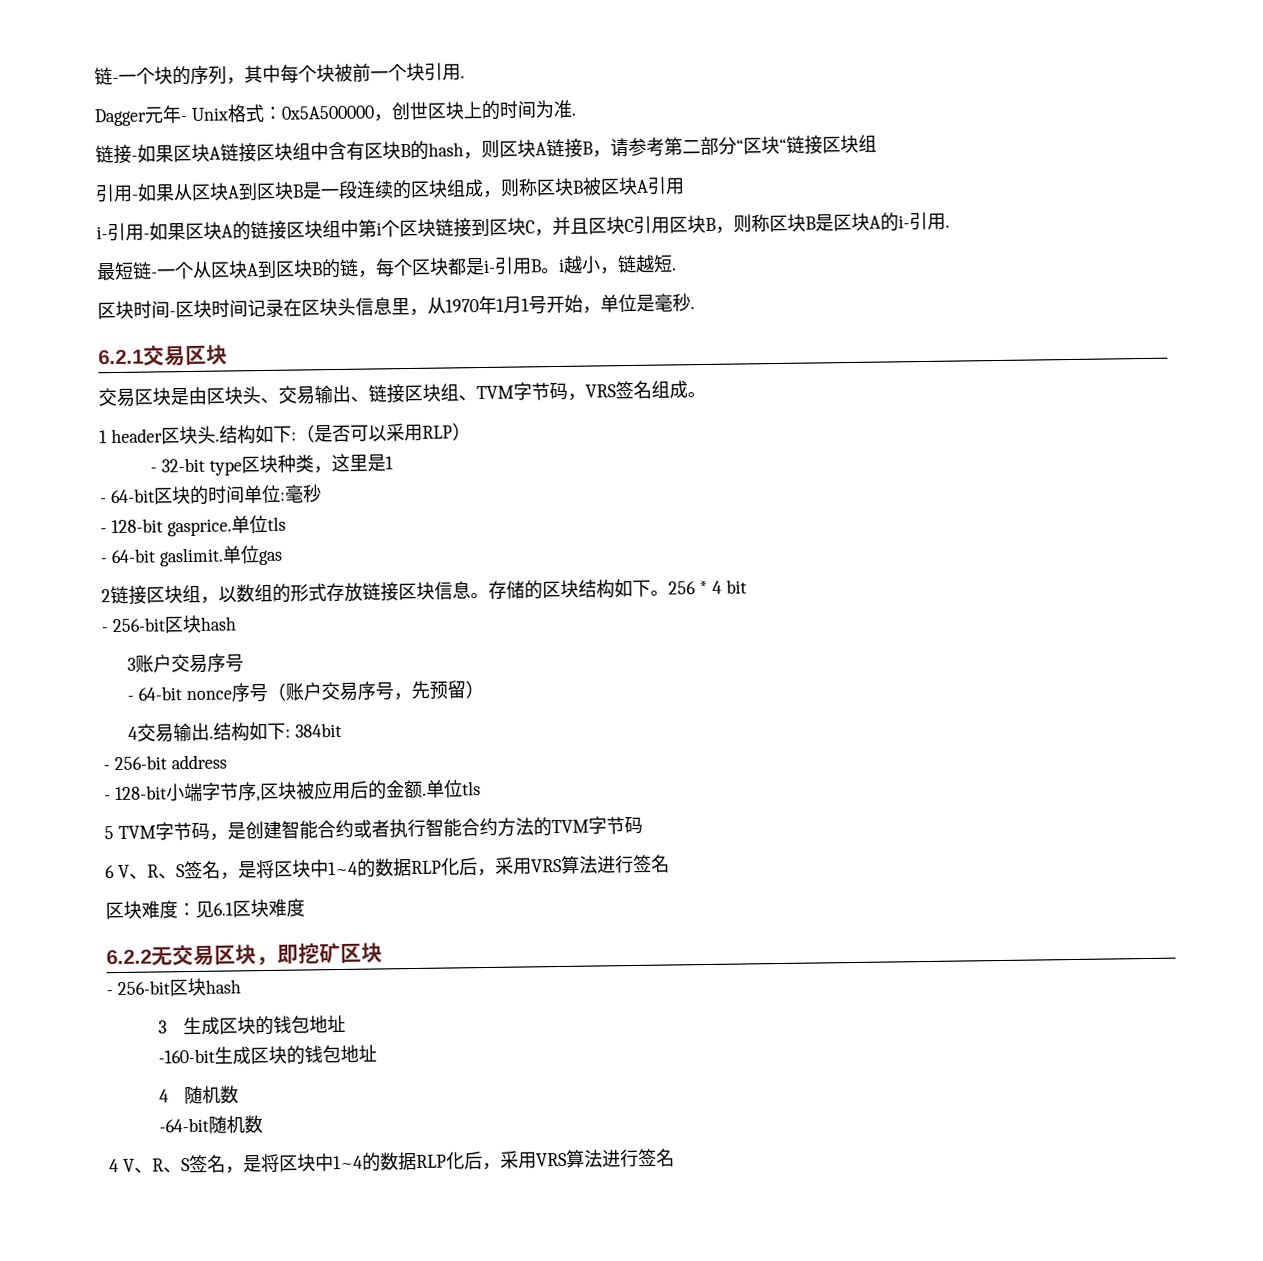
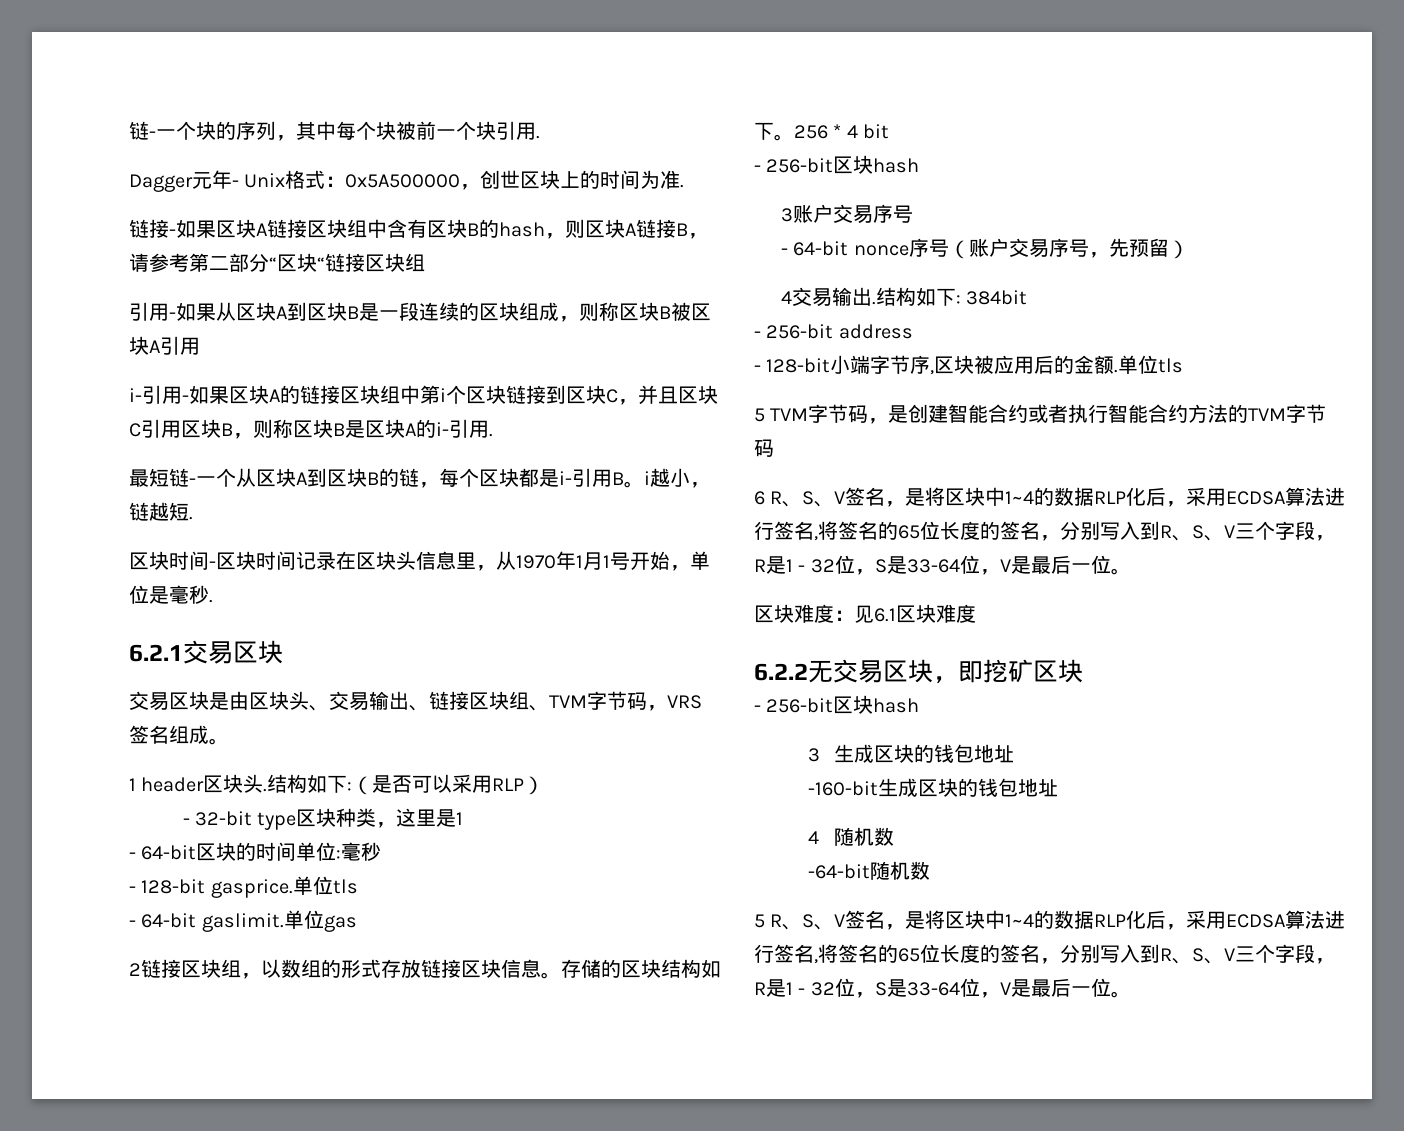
- 6 V、R、S签名，是将区块中1~4的数据RLP化后，采用VRS算法进行签名
+ 6 R、S、V签名，是将区块中1~4的数据RLP化后，采用ECDSA算法进行签名,将签名的65位长度的签名，分别写入到R、S、V三个字段，R是1 - 32位，S是33-64位，V是最后一位。
- 4 V、R、S签名，是将区块中1~4的数据RLP化后，采用VRS算法进行签名
+ 5 R、S、V签名，是将区块中1~4的数据RLP化后，采用ECDSA算法进行签名,将签名的65位长度的签名，分别写入到R、S、V三个字段，R是1 - 32位，S是33-64位，V是最后一位。

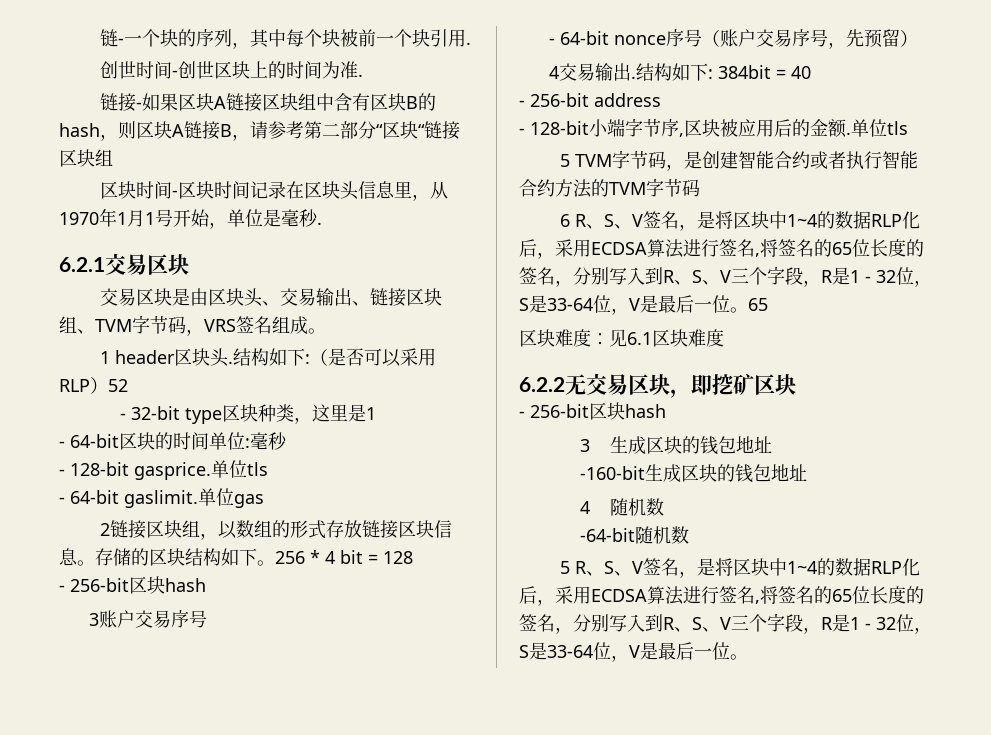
- Dagger元年- Unix格式：0x5A500000，创世区块上的时间为准.
+ 创世时间-创世区块上的时间为准.
- 引用-如果从区块A到区块B是一段连续的区块组成，则称区块B被区块A引用
- i-引用-如果区块A的链接区块组中第i个区块链接到区块C，并且区块C引用区块B，则称区块B是区块A的i-引用.
- 最短链-一个从区块A到区块B的链，每个区块都是i-引用B。i越小，链越短.
- 结构如下:（是否可以采用RLP）
+ 结构如下:（是否可以采用RLP）52
- 256 * 4 bit
+ 256 * 4 bit = 128
- 结构如下: 384bit
+ 结构如下: 384bit = 40
- 6 R、S、V签名，是将区块中1~4的数据RLP化后，采用ECDSA算法进行签名,将签名的65位长度的签名，分别写入到R、S、V三个字段，R是1 - 32位，S是33-64位，V是最后一位。
+ 6 R、S、V签名，是将区块中1~4的数据RLP化后，采用ECDSA算法进行签名,将签名的65位长度的签名，分别写入到R、S、V三个字段，R是1 - 32位，S是33-64位，V是最后一位。65

